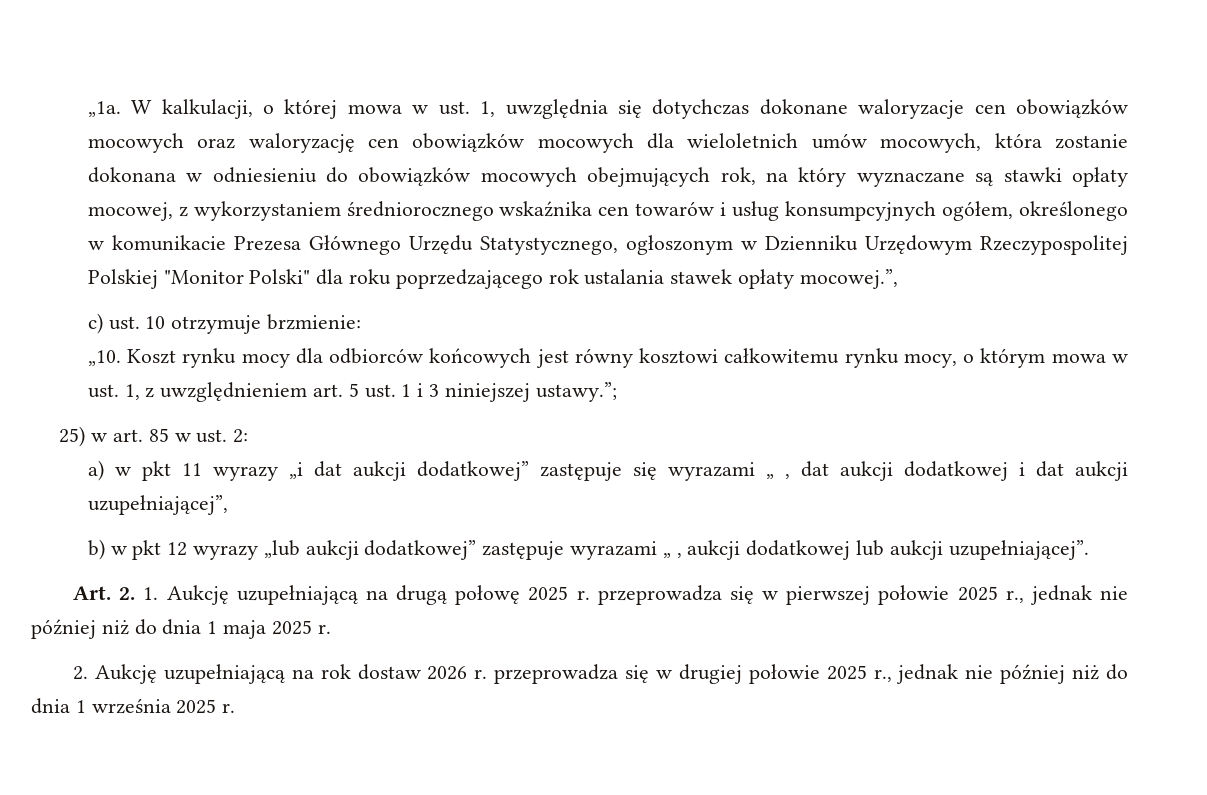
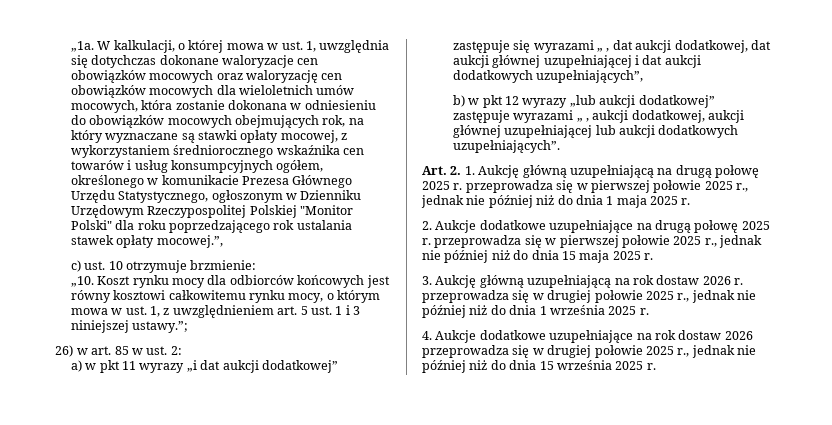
- 25) w art. 85 w ust. 2:
+ 26) w art. 85 w ust. 2:
- a) w pkt 11 wyrazy „i dat aukcji dodatkowej” zastępuje się wyrazami „ , dat aukcji dodatkowej i dat aukcji uzupełniającej”,
+ a) w pkt 11 wyrazy „i dat aukcji dodatkowej” zastępuje się wyrazami „ , dat aukcji dodatkowej, dat aukcji głównej uzupełniającej i dat aukcji dodatkowych uzupełniających”,
- b) w pkt 12 wyrazy „lub aukcji dodatkowej” zastępuje wyrazami „ , aukcji dodatkowej lub aukcji uzupełniającej”.
+ b) w pkt 12 wyrazy „lub aukcji dodatkowej” zastępuje wyrazami „ , aukcji dodatkowej, aukcji głównej uzupełniającej lub aukcji dodatkowych uzupełniających”.
- Art. 2. 1. Aukcję uzupełniającą na drugą połowę 2025 r. przeprowadza się w pierwszej połowie 2025 r., jednak nie później niż do dnia 1 maja 2025 r.
+ Art. 2. 1. Aukcję główną uzupełniającą na drugą połowę 2025 r. przeprowadza się w pierwszej połowie 2025 r., jednak nie później niż do dnia 1 maja 2025 r.
- 2. Aukcję uzupełniającą na rok dostaw 2026 r. przeprowadza się w drugiej połowie 2025 r., jednak nie później niż do dnia 1 września 2025 r.
+ 2. Aukcje dodatkowe uzupełniające na drugą połowę 2025 r. przeprowadza się w pierwszej połowie 2025 r., jednak nie później niż do dnia 15 maja 2025 r.
+ 3. Aukcję główną uzupełniającą na rok dostaw 2026 r. przeprowadza się w drugiej połowie 2025 r., jednak nie później niż do dnia 1 września 2025 r.
+ 4. Aukcje dodatkowe uzupełniające na rok dostaw 2026 przeprowadza się w drugiej połowie 2025 r., jednak nie później niż do dnia 15 września 2025 r.

